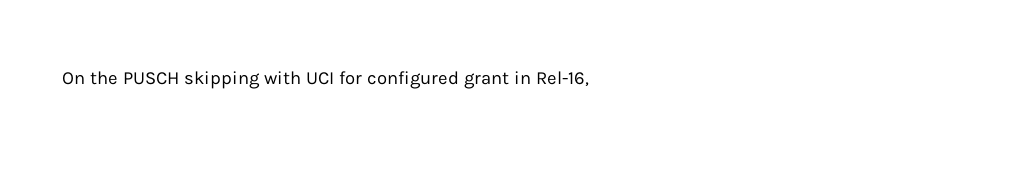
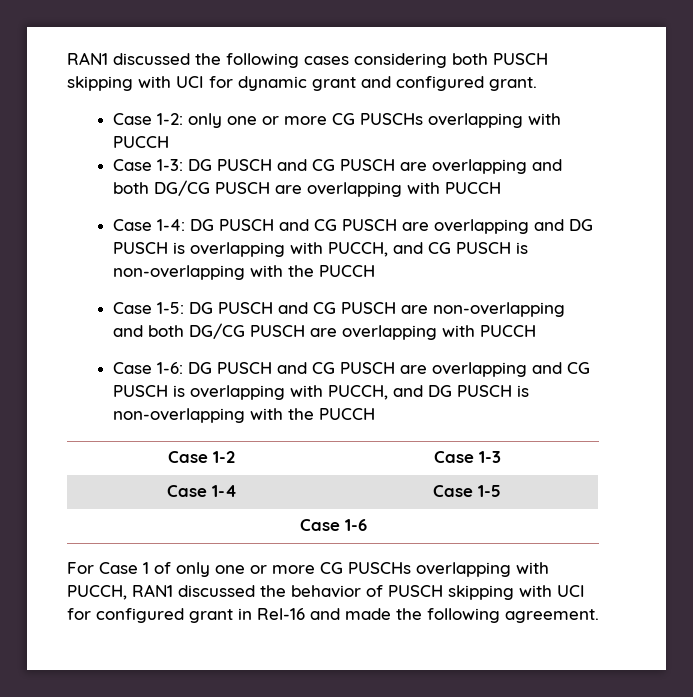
- On the PUSCH skipping with UCI for configured grant in Rel-16,
+ RAN1 discussed the following cases considering both PUSCH skipping with UCI for dynamic grant and configured grant.
+ Case 1-2: only one or more CG PUSCHs overlapping with PUCCH
+ Case 1-3: DG PUSCH and CG PUSCH are overlapping and both DG/CG PUSCH are overlapping with PUCCH
+ Case 1-4: DG PUSCH and CG PUSCH are overlapping and DG PUSCH is overlapping with PUCCH, and CG PUSCH is non-overlapping with the PUCCH
+ Case 1-5: DG PUSCH and CG PUSCH are non-overlapping and both DG/CG PUSCH are overlapping with PUCCH
+ Case 1-6: DG PUSCH and CG PUSCH are overlapping and CG PUSCH is overlapping with PUCCH, and DG PUSCH is non-overlapping with the PUCCH
+ Case 1-2 | Case 1-3
+ Case 1-4 | Case 1-5
+ Case 1-6
+ For Case 1 of only one or more CG PUSCHs overlapping with PUCCH, RAN1 discussed the behavior of PUSCH skipping with UCI for configured grant in Rel-16 and made the following agreement.

